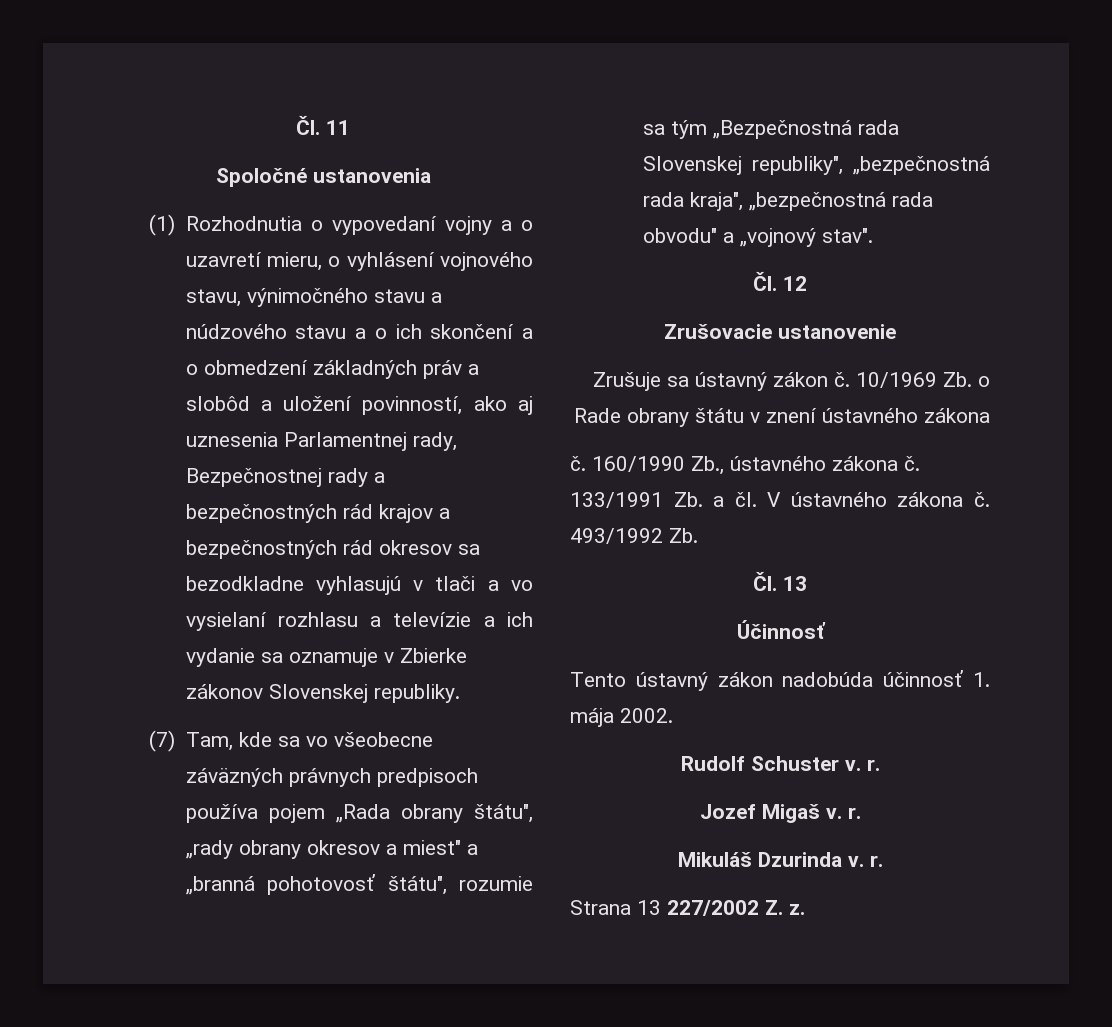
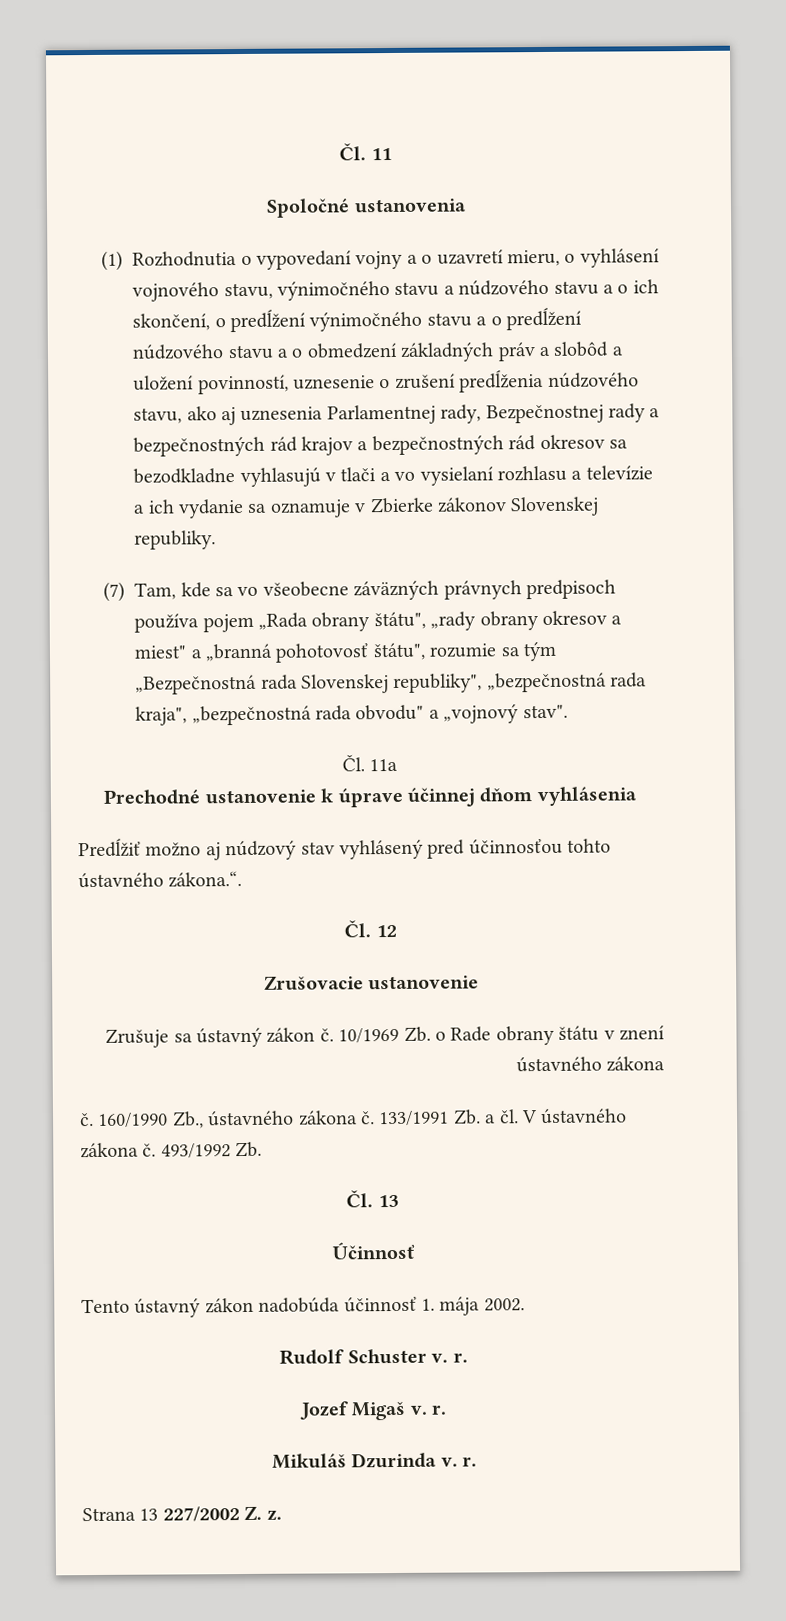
- (1) Rozhodnutia o vypovedaní vojny a o uzavretí mieru, o vyhlásení vojnového stavu, výnimočného stavu a núdzového stavu a o ich skončení a o obmedzení základných práv a slobôd a uložení povinností, ako aj uznesenia Parlamentnej rady, Bezpečnostnej rady a bezpečnostných rád krajov a bezpečnostných rád okresov sa bezodkladne vyhlasujú v tlači a vo vysielaní rozhlasu a televízie a ich vydanie sa oznamuje v Zbierke zákonov Slovenskej republiky.
+ (1) Rozhodnutia o vypovedaní vojny a o uzavretí mieru, o vyhlásení vojnového stavu, výnimočného stavu a núdzového stavu a o ich skončení, o predĺžení výnimočného stavu a o predĺžení núdzového stavu a o obmedzení základných práv a slobôd a uložení povinností, uznesenie o zrušení predĺženia núdzového stavu, ako aj uznesenia Parlamentnej rady, Bezpečnostnej rady a bezpečnostných rád krajov a bezpečnostných rád okresov sa bezodkladne vyhlasujú v tlači a vo vysielaní rozhlasu a televízie a ich vydanie sa oznamuje v Zbierke zákonov Slovenskej republiky.
+ Čl. 11a
+ Prechodné ustanovenie k úprave účinnej dňom vyhlásenia
+ Predĺžiť možno aj núdzový stav vyhlásený pred účinnosťou tohto ústavného zákona.“.

